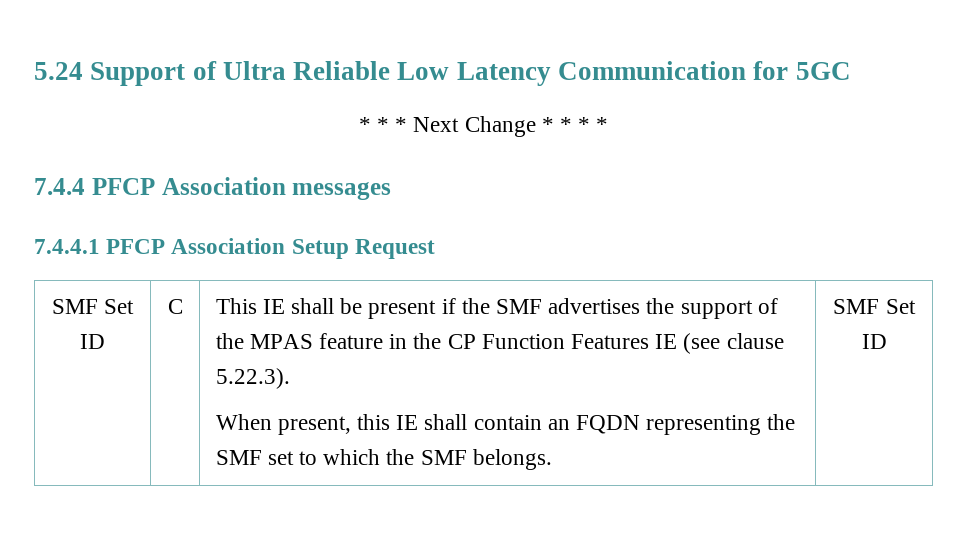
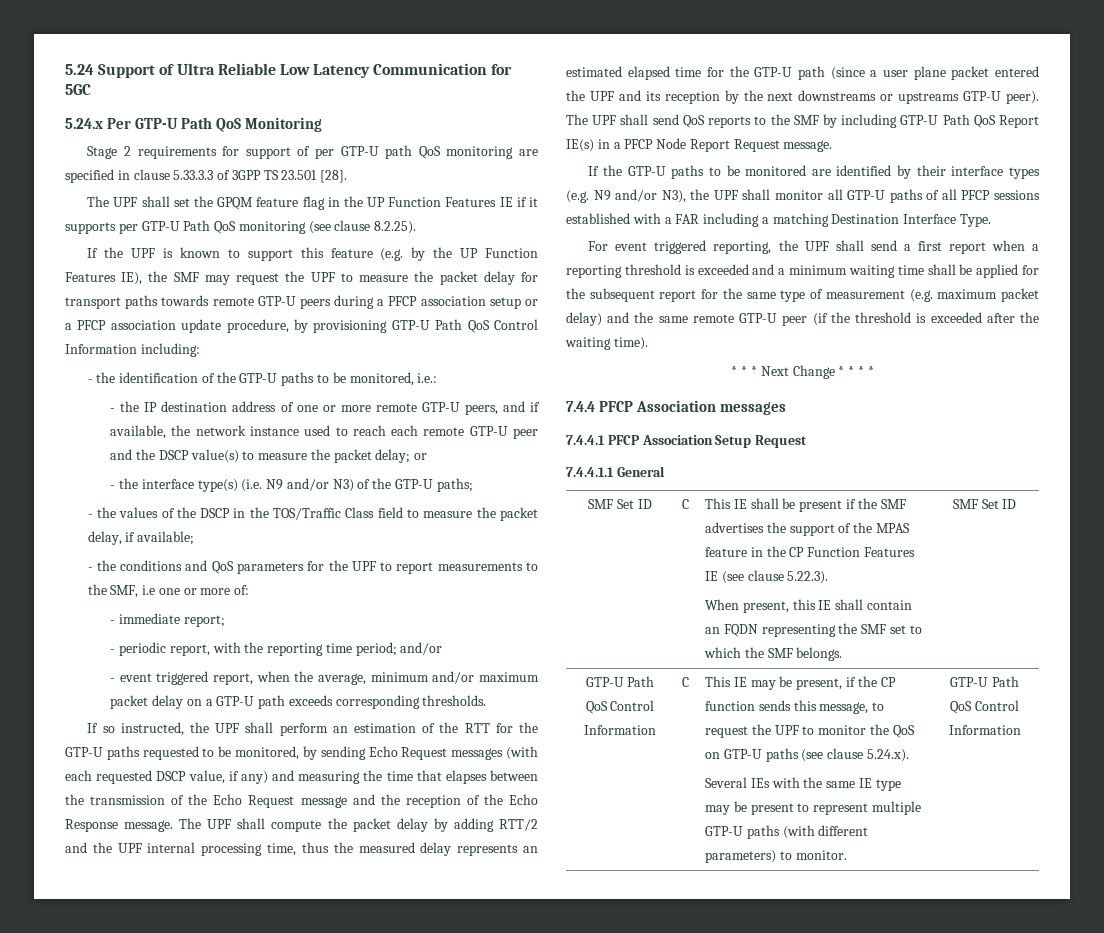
+ 5.24.x Per GTP-U Path QoS Monitoring
+ Stage 2 requirements for support of per GTP-U path QoS monitoring are specified in clause 5.33.3.3 of 3GPP TS 23.501 [28].
+ The UPF shall set the GPQM feature flag in the UP Function Features IE if it supports per GTP-U Path QoS monitoring (see clause 8.2.25).
+ If the UPF is known to support this feature (e.g. by the UP Function Features IE), the SMF may request the UPF to measure the packet delay for transport paths towards remote GTP-U peers during a PFCP association setup or a PFCP association update procedure, by provisioning GTP-U Path QoS Control Information including:
+ - the identification of the GTP-U paths to be monitored, i.e.:
+ - the IP destination address of one or more remote GTP-U peers, and if available, the network instance used to reach each remote GTP-U peer and the DSCP value(s) to measure the packet delay; or
+ - the interface type(s) (i.e. N9 and/or N3) of the GTP-U paths;
+ - the values of the DSCP in the TOS/Traffic Class field to measure the packet delay, if available;
+ - the conditions and QoS parameters for the UPF to report measurements to the SMF, i.e one or more of:
+ - immediate report;
+ - periodic report, with the reporting time period; and/or
+ - event triggered report, when the average, minimum and/or maximum packet delay on a GTP-U path exceeds corresponding thresholds.
+ If so instructed, the UPF shall perform an estimation of the RTT for the GTP-U paths requested to be monitored, by sending Echo Request messages (with each requested DSCP value, if any) and measuring the time that elapses between the transmission of the Echo Request message and the reception of the Echo Response message. The UPF shall compute the packet delay by adding RTT/2 and the UPF internal processing time, thus the measured delay represents an estimated elapsed time for the GTP-U path (since a user plane packet entered the UPF and its reception by the next downstreams or upstreams GTP-U peer). The UPF shall send QoS reports to the SMF by including GTP-U Path QoS Report IE(s) in a PFCP Node Report Request message.
+ If the GTP-U paths to be monitored are identified by their interface types (e.g. N9 and/or N3), the UPF shall monitor all GTP-U paths of all PFCP sessions established with a FAR including a matching Destination Interface Type.
+ For event triggered reporting, the UPF shall send a first report when a reporting threshold is exceeded and a minimum waiting time shall be applied for the subsequent report for the same type of measurement (e.g. maximum packet delay) and the same remote GTP-U peer (if the threshold is exceeded after the waiting time).
+ 7.4.4.1.1 General
+ GTP-U Path QoS Control Information | C | This IE may be present, if the CP function sends this message, to request the UPF to monitor the QoS on GTP-U paths (see clause 5.24.x).
+ Several IEs with the same IE type may be present to represent multiple GTP-U paths (with different parameters) to monitor. | GTP-U Path QoS Control Information

